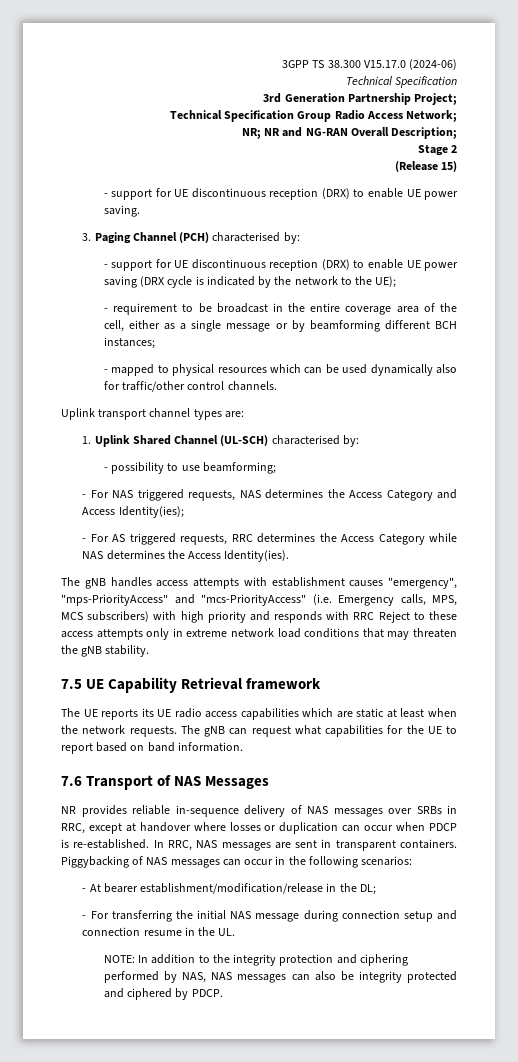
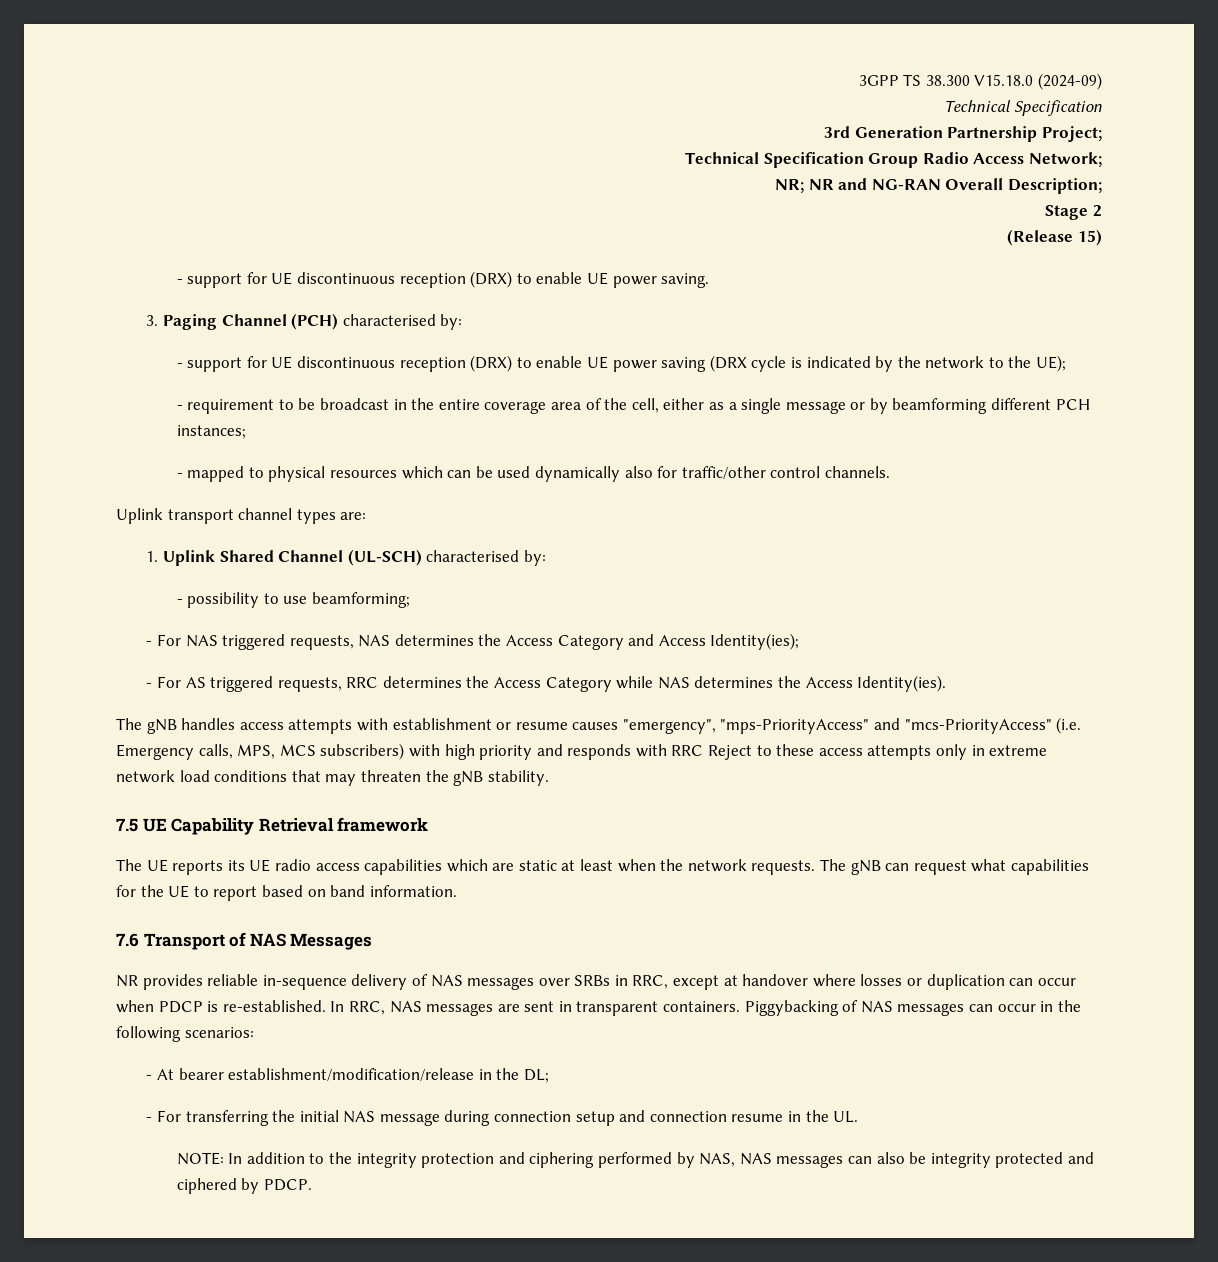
- 3GPP TS 38.300 V15.17.0 (2024-06)
+ 3GPP TS 38.300 V15.18.0 (2024-09)
- - requirement to be broadcast in the entire coverage area of the cell, either as a single message or by beamforming different BCH instances;
+ - requirement to be broadcast in the entire coverage area of the cell, either as a single message or by beamforming different PCH instances;
- The gNB handles access attempts with establishment causes "emergency", "mps-PriorityAccess" and "mcs-PriorityAccess" (i.e. Emergency calls, MPS, MCS subscribers) with high priority and responds with RRC Reject to these access attempts only in extreme network load conditions that may threaten the gNB stability.
+ The gNB handles access attempts with establishment or resume causes "emergency", "mps-PriorityAccess" and "mcs-PriorityAccess" (i.e. Emergency calls, MPS, MCS subscribers) with high priority and responds with RRC Reject to these access attempts only in extreme network load conditions that may threaten the gNB stability.

